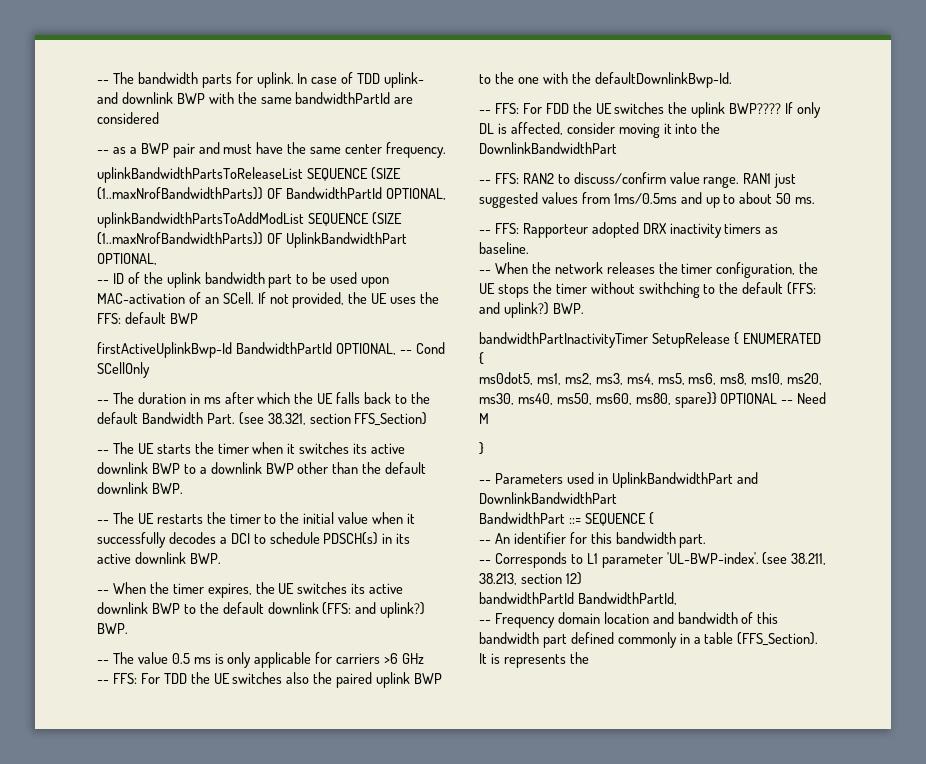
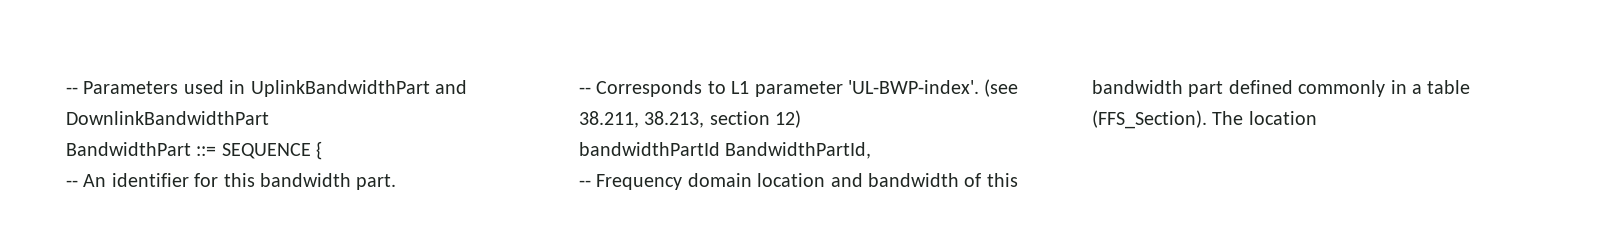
- -- The bandwidth parts for uplink. In case of TDD uplink- and downlink BWP with the same bandwidthPartId are considered
- -- as a BWP pair and must have the same center frequency.
- uplinkBandwidthPartsToReleaseList SEQUENCE (SIZE (1..maxNrofBandwidthParts)) OF BandwidthPartId OPTIONAL,
- uplinkBandwidthPartsToAddModList SEQUENCE (SIZE (1..maxNrofBandwidthParts)) OF UplinkBandwidthPart OPTIONAL,
- -- ID of the uplink bandwidth part to be used upon MAC-activation of an SCell. If not provided, the UE uses the FFS: default BWP
- firstActiveUplinkBwp-Id BandwidthPartId OPTIONAL, -- Cond SCellOnly
- -- The duration in ms after which the UE falls back to the default Bandwidth Part. (see 38.321, section FFS_Section)
- -- The UE starts the timer when it switches its active downlink BWP to a downlink BWP other than the default downlink BWP.
- -- The UE restarts the timer to the initial value when it successfully decodes a DCI to schedule PDSCH(s) in its active downlink BWP.
- -- When the timer expires, the UE switches its active downlink BWP to the default downlink (FFS: and uplink?) BWP.
- -- The value 0.5 ms is only applicable for carriers >6 GHz
- -- FFS: For TDD the UE switches also the paired uplink BWP to the one with the defaultDownlinkBwp-Id.
- -- FFS: For FDD the UE switches the uplink BWP???? If only DL is affected, consider moving it into the DownlinkBandwidthPart
- -- FFS: RAN2 to discuss/confirm value range. RAN1 just suggested values from 1ms/0.5ms and up to about 50 ms.
- -- FFS: Rapporteur adopted DRX inactivity timers as baseline.
- -- When the network releases the timer configuration, the UE stops the timer without swithching to the default (FFS: and uplink?) BWP.
- bandwidthPartInactivityTimer SetupRelease { ENUMERATED {
- ms0dot5, ms1, ms2, ms3, ms4, ms5, ms6, ms8, ms10, ms20, ms30, ms40, ms50, ms60, ms80, spare}} OPTIONAL -- Need M
- }
- It is represents the
+ The location

